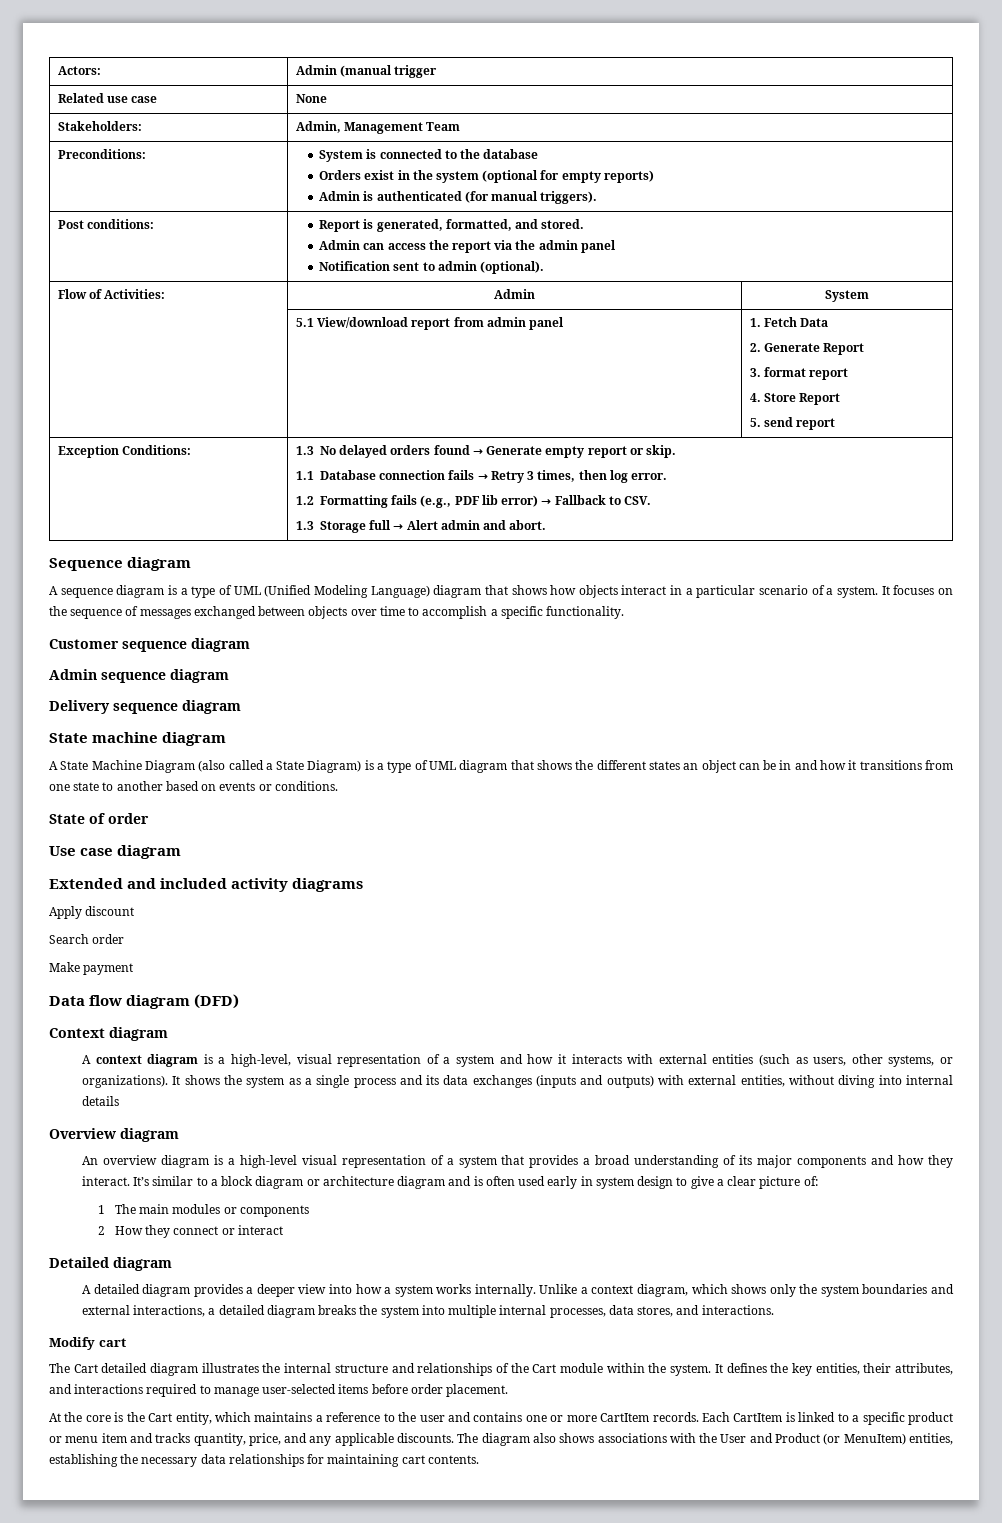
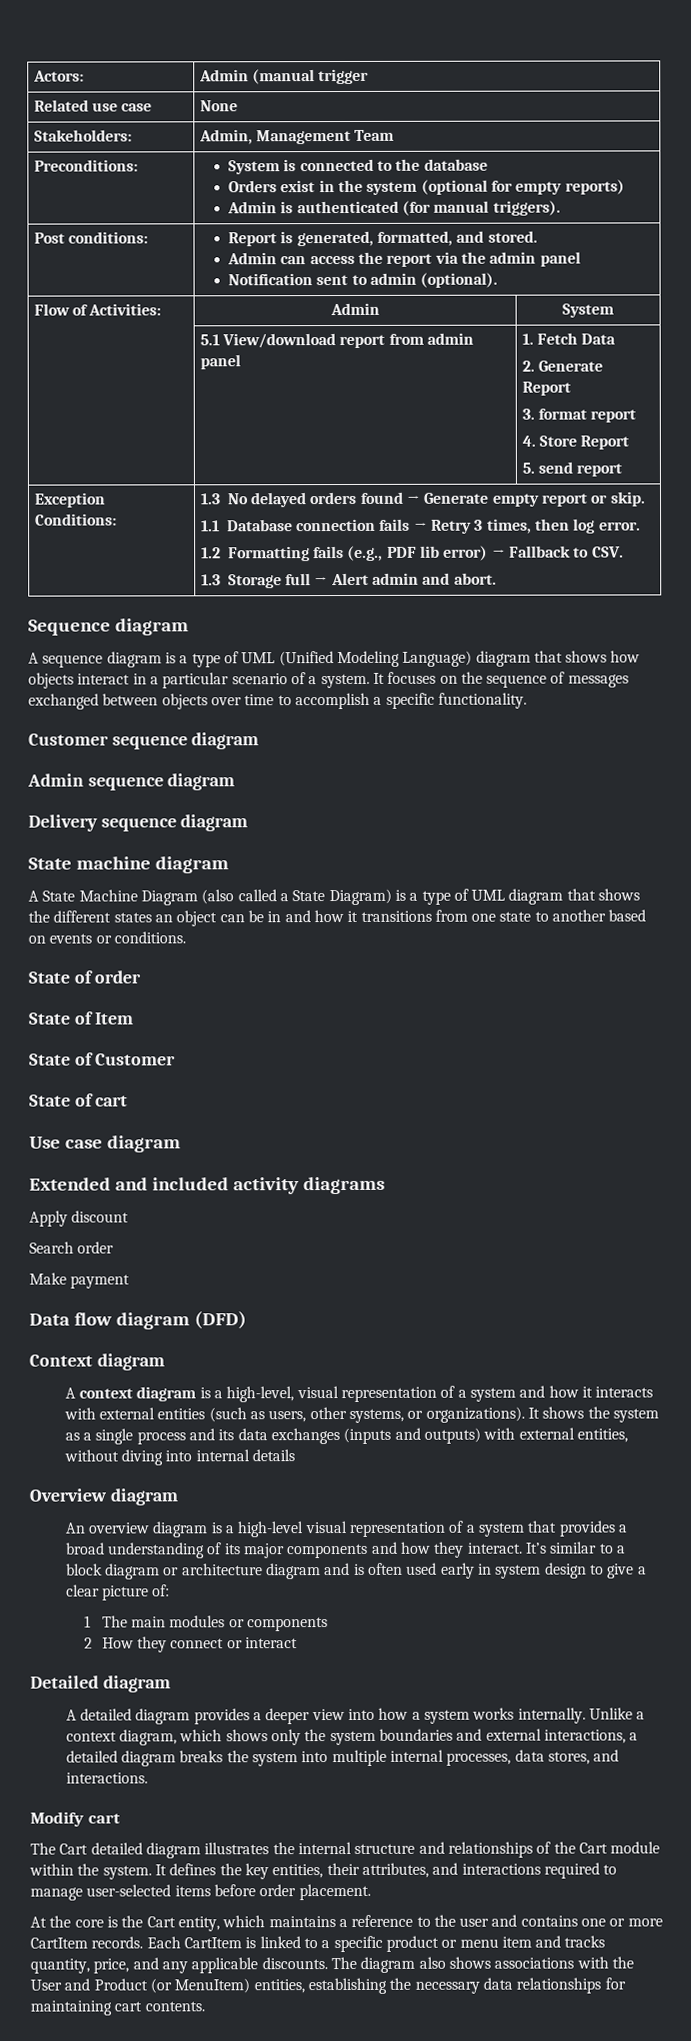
+ State of Item
+ State of Customer
+ State of cart

